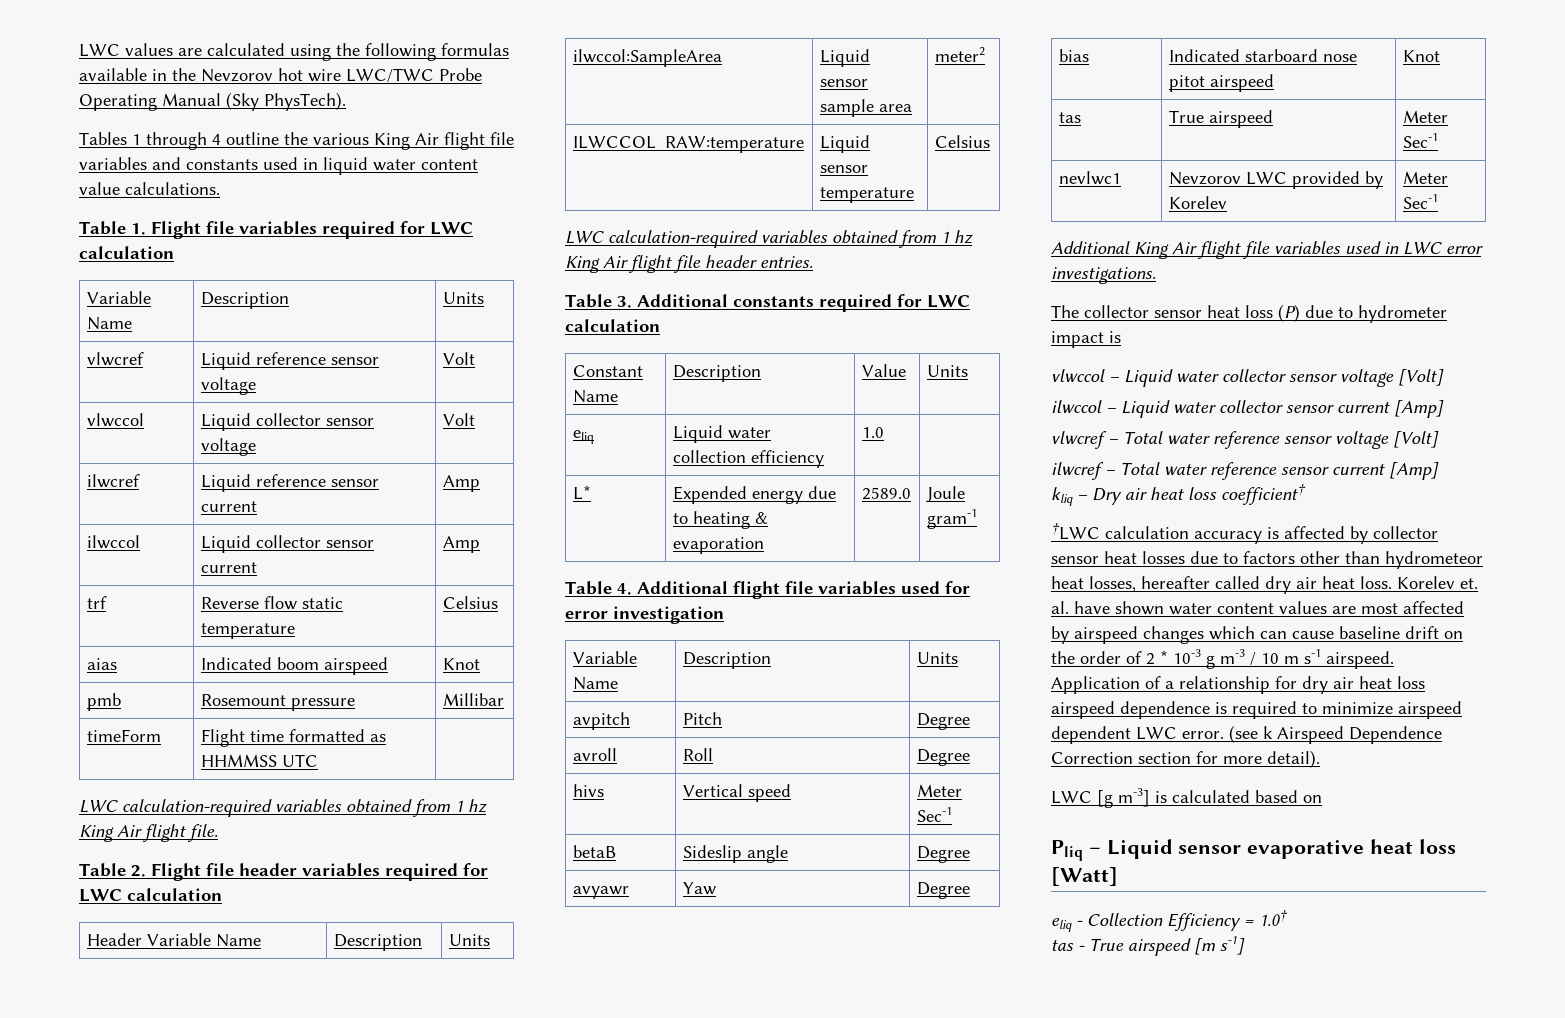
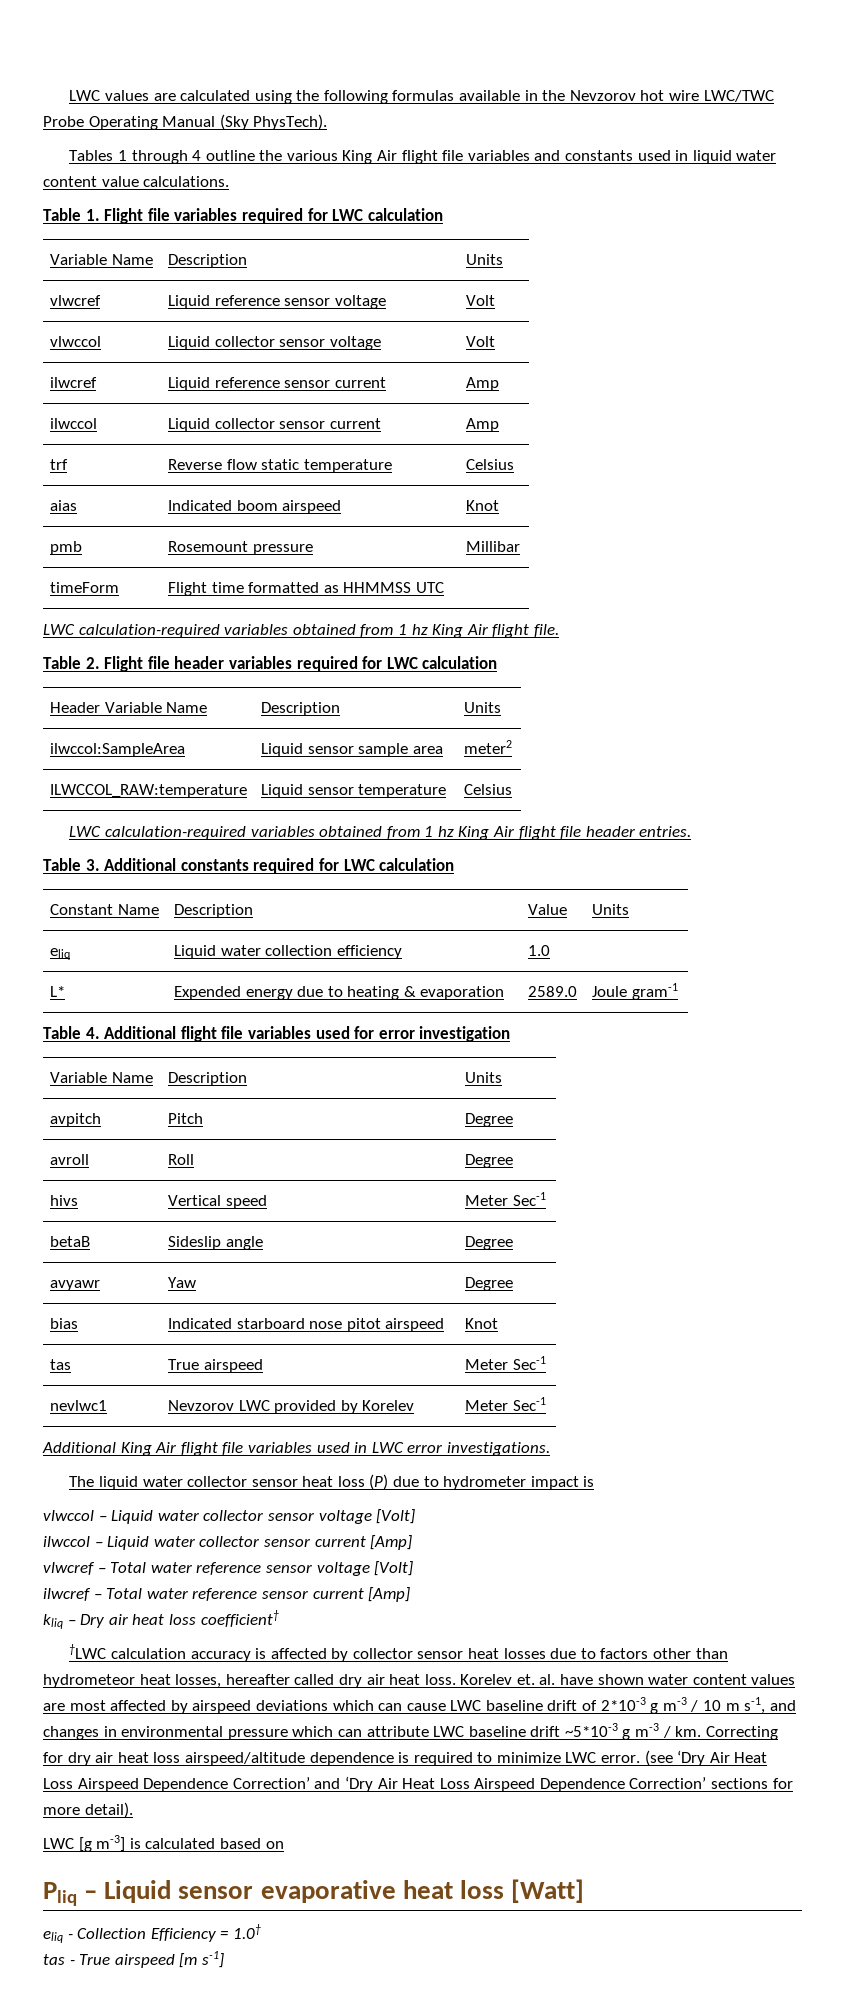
- The collector sensor heat loss (P) due to hydrometer impact is
+ The liquid water collector sensor heat loss (P) due to hydrometer impact is
- Korelev et. al. have shown water content values are most affected by airspeed changes which can cause baseline drift on the order of 2 * 10-3 g m-3 / 10 m s-1 airspeed. Application of a relationship for dry air heat loss airspeed dependence is required to minimize airspeed dependent LWC error.
+ Korelev et. al. have shown water content values are most affected by airspeed deviations which can cause LWC baseline drift of 2*10-3 g m-3 / 10 m s-1, and changes in environmental pressure which can attribute LWC baseline drift ~5*10-3 g m-3 / km. Correcting for dry air heat loss airspeed/altitude dependence is required to minimize LWC error.
- (see k Airspeed Dependence Correction section for more detail).
+ (see ‘Dry Air Heat Loss Airspeed Dependence Correction’ and ‘Dry Air Heat Loss Airspeed Dependence Correction’ sections for more detail).

